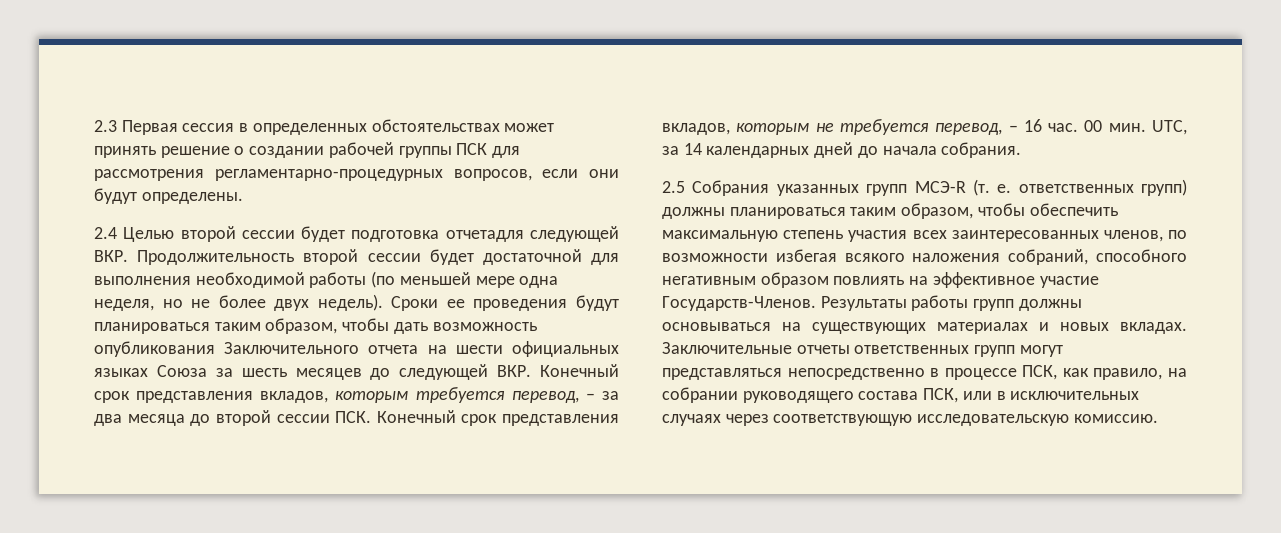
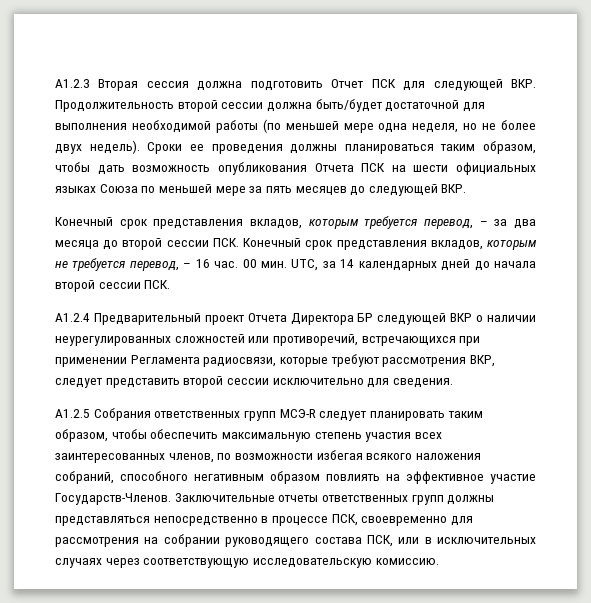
- 2.3 Первая сессия в определенных обстоятельствах может принять решение о создании рабочей группы ПСК для рассмотрения регламентарно-процедурных вопросов, если они будут определены.
- 2.4 Целью второй сессии будет подготовка отчетадля следующей ВКР. Продолжительность второй сессии будет достаточной для выполнения необходимой работы (по меньшей мере одна неделя, но не более двух недель).
+ A1.2.3 Вторая сессия должна подготовить Отчет ПСК для следующей ВКР. Продолжительность второй сессии должна быть/будет достаточной для выполнения необходимой работы (по меньшей мере одна неделя, но не более двух недель).
- Сроки ее проведения будут планироваться таким образом, чтобы дать возможность опубликования Заключительного отчета на шести официальных языках Союза за шесть месяцев до следующей ВКР. Конечный срок представления вкладов, которым требуется перевод, – за два месяца до второй сессии ПСК. Конечный срок представления вкладов, которым не требуется перевод, – 16 час.
+ Сроки ее проведения должны планироваться таким образом, чтобы дать возможность опубликования Отчета ПСК на шести официальных языках Союза по меньшей мере за пять месяцев до следующей ВКР.
+ Конечный срок представления вкладов, которым требуется перевод, – за два месяца до второй сессии ПСК. Конечный срок представления вкладов, которым не требуется перевод, – 16 час.
- UTC, за 14 календарных дней до начала собрания.
- 2.5 Собрания указанных групп МСЭ-R (т. е. ответственных групп) должны планироваться таким образом, чтобы обеспечить максимальную степень участия всех заинтересованных членов, по возможности избегая всякого наложения собраний, способного негативным образом повлиять на эффективное участие Государств-Членов.
+ UTC, за 14 календарных дней до начала второй сессии ПСК.
+ A1.2.4 Предварительный проект Отчета Директора БР следующей ВКР о наличии неурегулированных сложностей или противоречий, встречающихся при применении Регламента радиосвязи, которые требуют рассмотрения ВКР, следует представить второй сессии исключительно для сведения.
+ A1.2.5 Собрания ответственных групп МСЭ-R следует планировать таким образом, чтобы обеспечить максимальную степень участия всех заинтересованных членов, по возможности избегая всякого наложения собраний, способного негативным образом повлиять на эффективное участие Государств-Членов.
- Результаты работы групп должны основываться на существующих материалах и новых вкладах.
- Заключительные отчеты ответственных групп могут представляться непосредственно в процессе ПСК, как правило, на собрании руководящего состава ПСК, или в исключительных случаях через соответствующую исследовательскую комиссию.
+ Заключительные отчеты ответственных групп должны представляться непосредственно в процессе ПСК, своевременно для рассмотрения на собрании руководящего состава ПСК, или в исключительных случаях через соответствующую исследовательскую комиссию.

